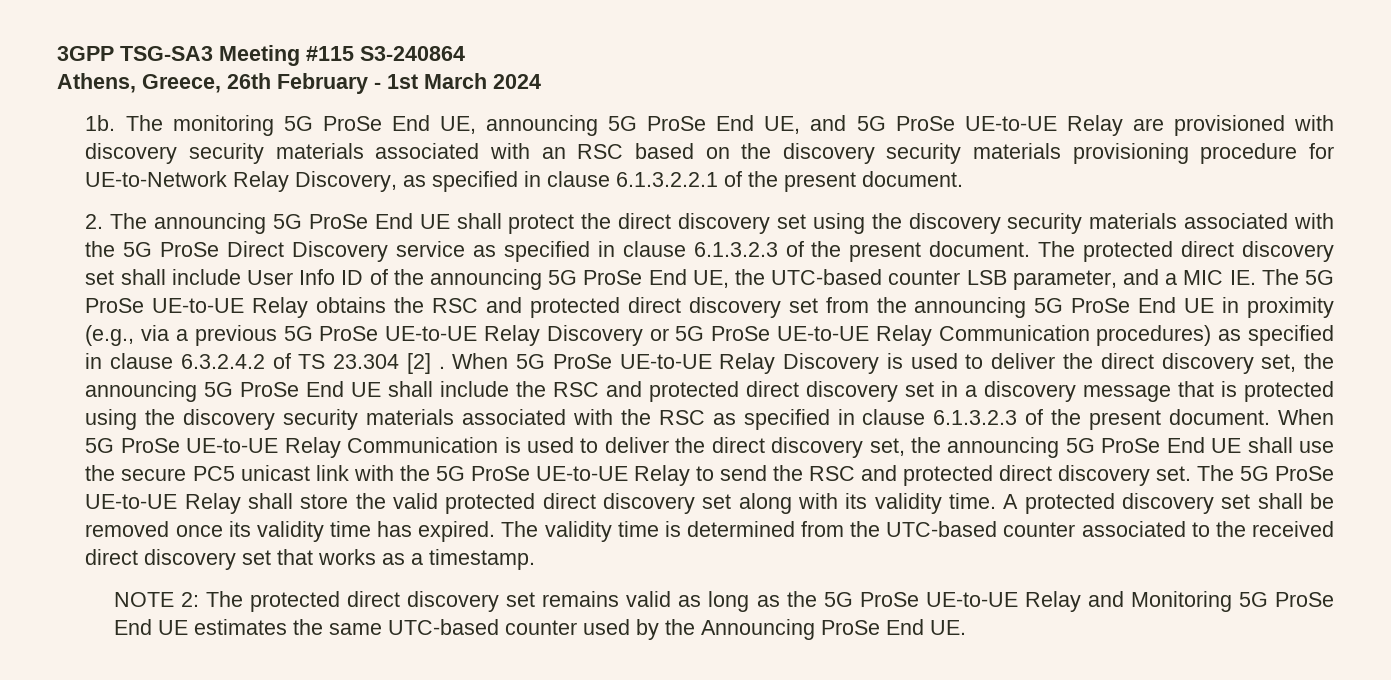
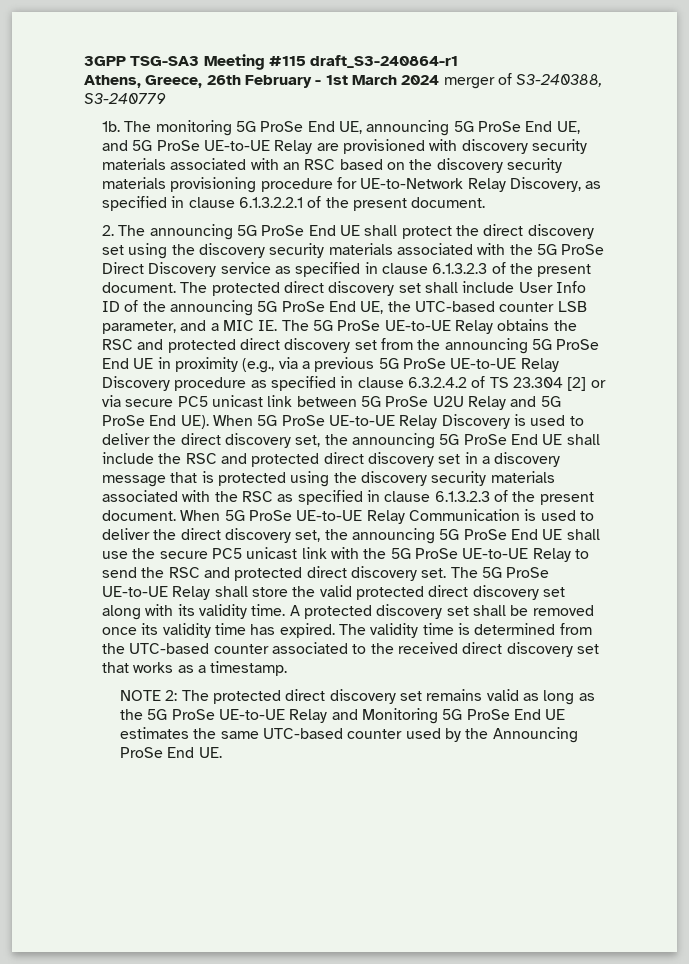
- 3GPP TSG-SA3 Meeting #115 S3-240864
+ 3GPP TSG-SA3 Meeting #115 draft_S3-240864-r1
- Athens, Greece, 26th February - 1st March 2024
+ Athens, Greece, 26th February - 1st March 2024 merger of S3-240388, S3-240779
- The protected direct discovery set shall include User Info ID of the announcing 5G ProSe End UE, the UTC-based counter LSB parameter, and a MIC IE. The 5G ProSe UE-to-UE Relay obtains the RSC and protected direct discovery set from the announcing 5G ProSe End UE in proximity (e.g., via a previous 5G ProSe UE-to-UE Relay Discovery or 5G ProSe UE-to-UE Relay Communication procedures) as specified in clause 6.3.2.4.2 of TS 23.304 [2] . When 5G ProSe UE-to-UE Relay Discovery is used to deliver the direct discovery set, the announcing 5G ProSe End UE shall include the RSC and protected direct discovery set in a discovery message that is protected using the discovery security materials associated with the RSC as specified in clause 6.1.3.2.3 of the present document.
+ The protected direct discovery set shall include User Info ID of the announcing 5G ProSe End UE, the UTC-based counter LSB parameter, and a MIC IE. The 5G ProSe UE-to-UE Relay obtains the RSC and protected direct discovery set from the announcing 5G ProSe End UE in proximity (e.g., via a previous 5G ProSe UE-to-UE Relay Discovery procedure as specified in clause 6.3.2.4.2 of TS 23.304 [2] or via secure PC5 unicast link between 5G ProSe U2U Relay and 5G ProSe End UE). When 5G ProSe UE-to-UE Relay Discovery is used to deliver the direct discovery set, the announcing 5G ProSe End UE shall include the RSC and protected direct discovery set in a discovery message that is protected using the discovery security materials associated with the RSC as specified in clause 6.1.3.2.3 of the present document.

